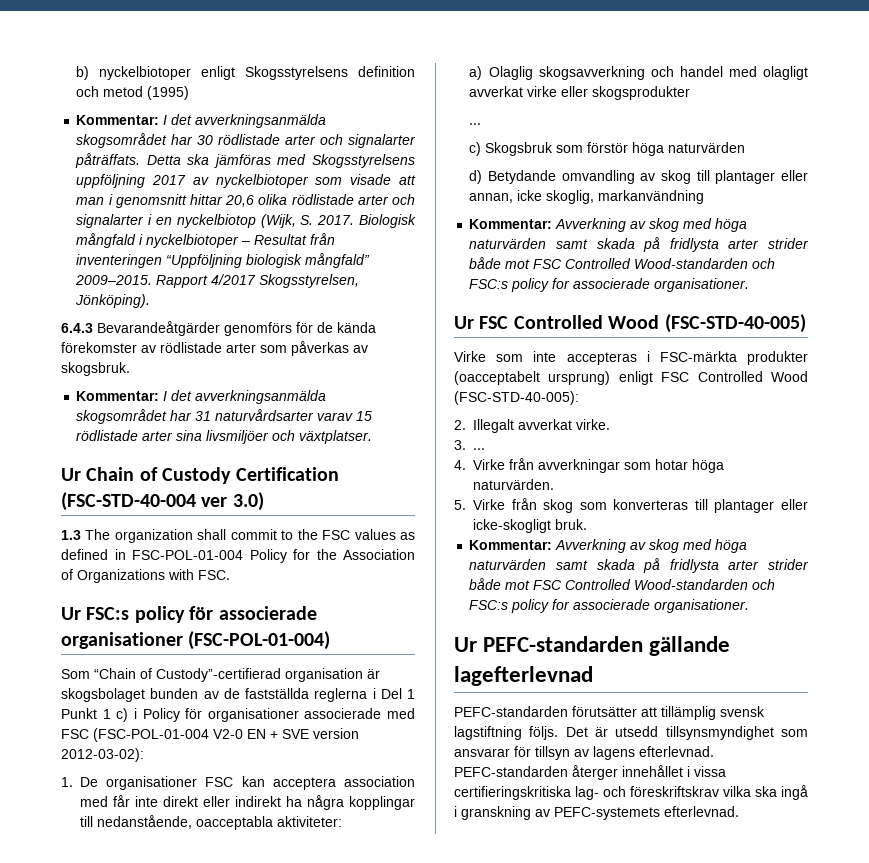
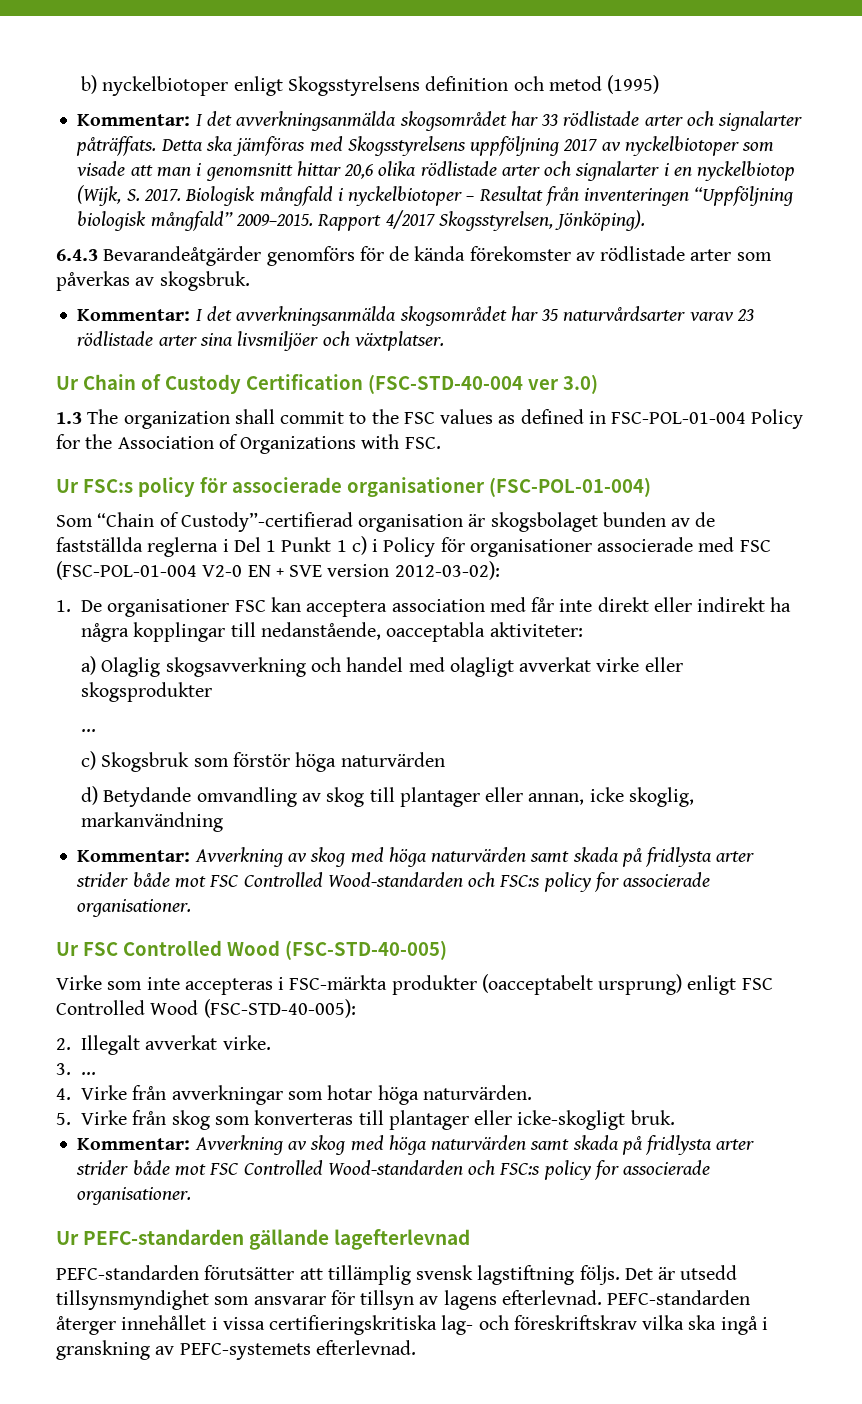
- Kommentar: I det avverkningsanmälda skogsområdet har 30 rödlistade arter och signalarter påträffats.
+ Kommentar: I det avverkningsanmälda skogsområdet har 33 rödlistade arter och signalarter påträffats.
- Kommentar: I det avverkningsanmälda skogsområdet har 31 naturvårdsarter varav 15 rödlistade arter sina livsmiljöer och växtplatser.
+ Kommentar: I det avverkningsanmälda skogsområdet har 35 naturvårdsarter varav 23 rödlistade arter sina livsmiljöer och växtplatser.

